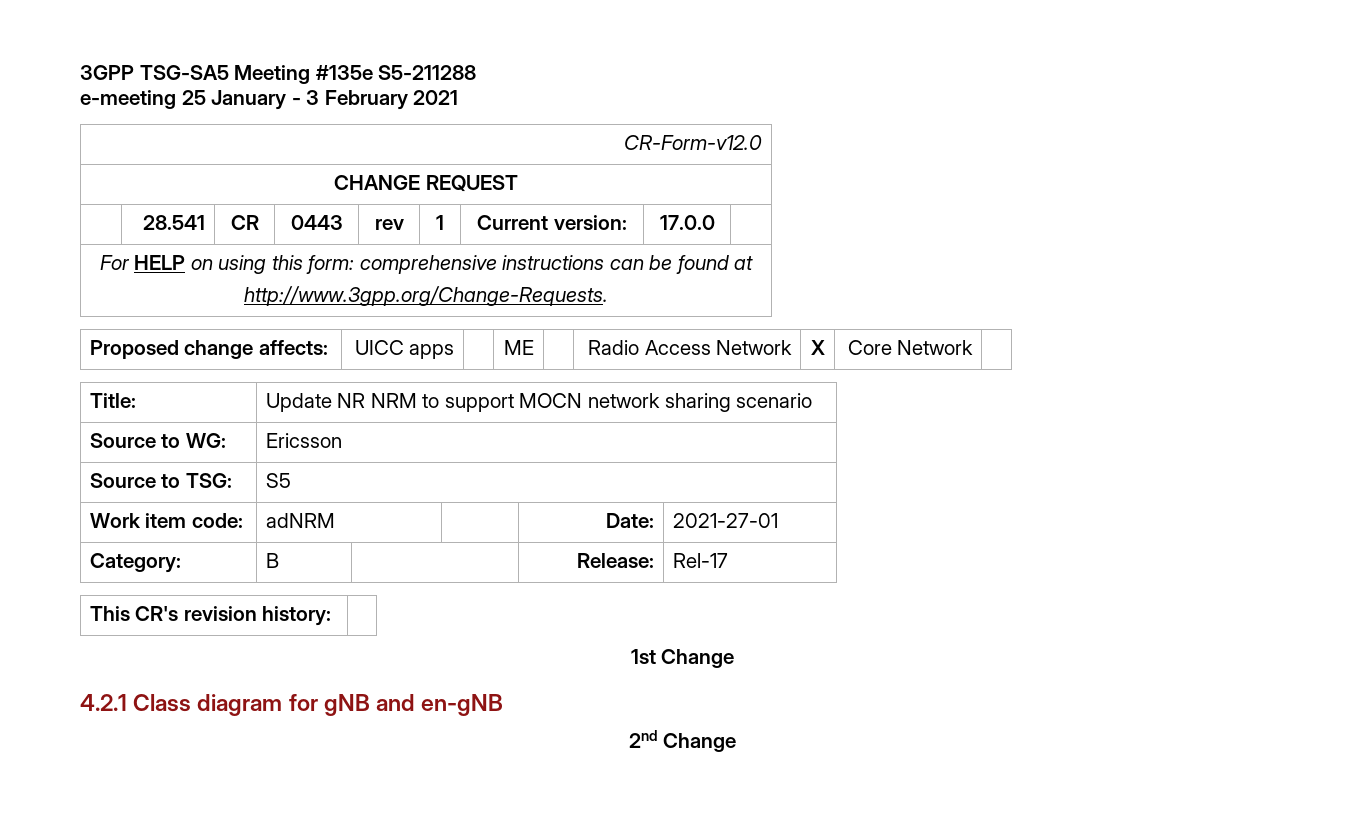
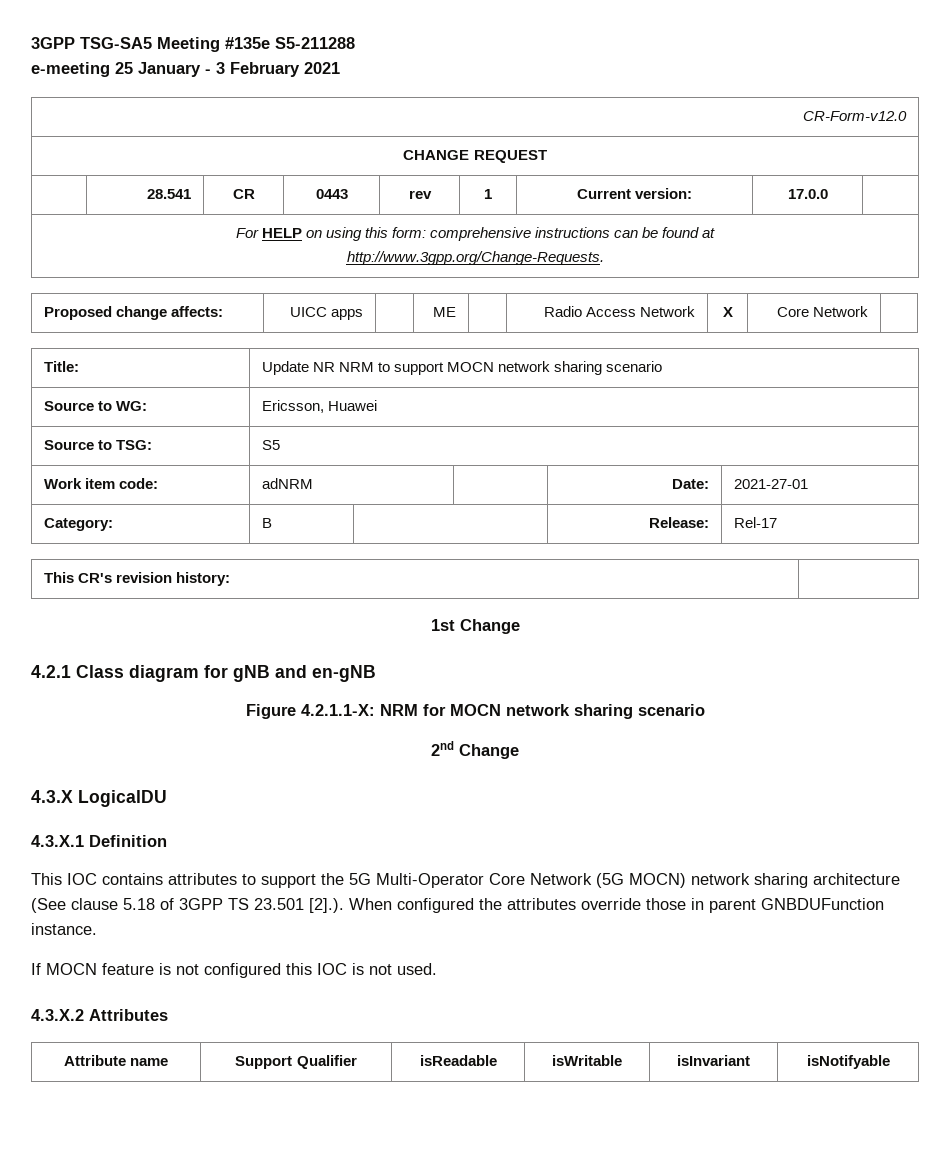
- Source to WG: | Ericsson
+ Source to WG: | Ericsson, Huawei
+ Figure 4.2.1.1-X: NRM for MOCN network sharing scenario
  2nd Change
+ 4.3.X LogicalDU
+ 4.3.X.1 Definition
+ This IOC contains attributes to support the 5G Multi-Operator Core Network (5G MOCN) network sharing architecture (See clause 5.18 of 3GPP TS 23.501 [2].). When configured the attributes override those in parent GNBDUFunction instance.
+ If MOCN feature is not configured this IOC is not used.
+ 4.3.X.2 Attributes
+ Attribute name | Support Qualifier | isReadable | isWritable | isInvariant | isNotifyable

